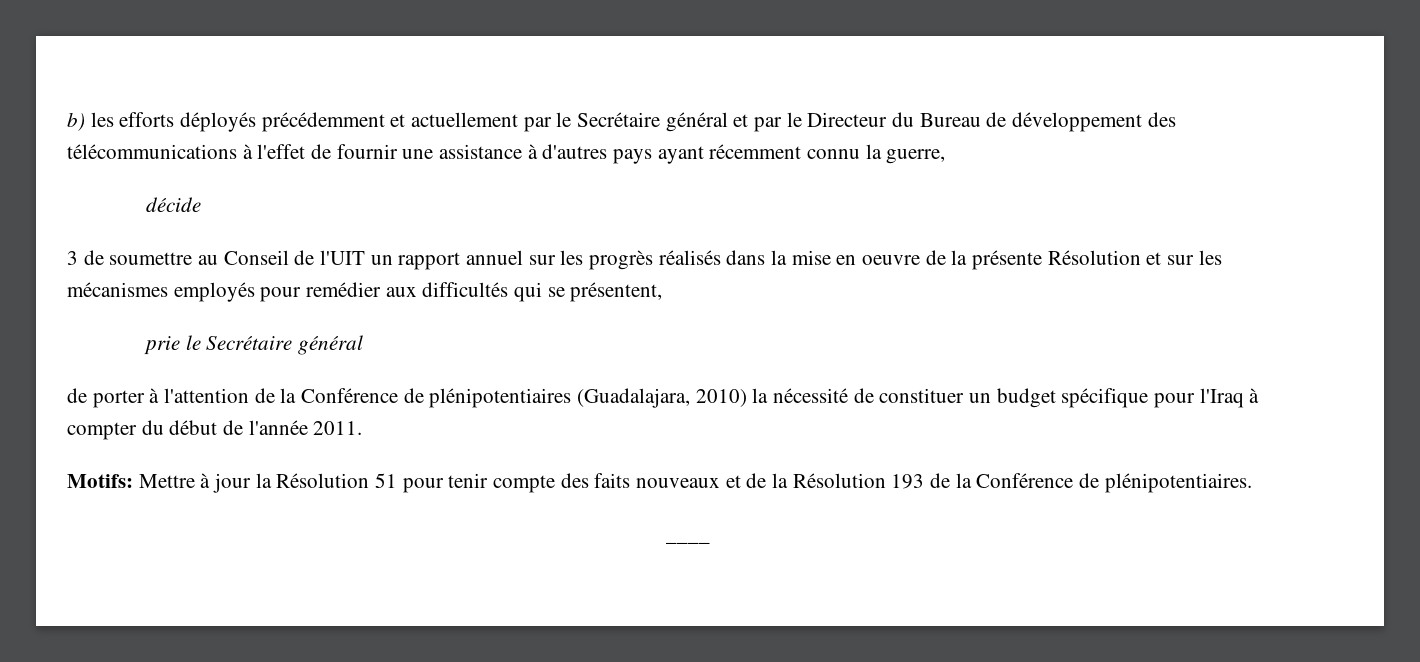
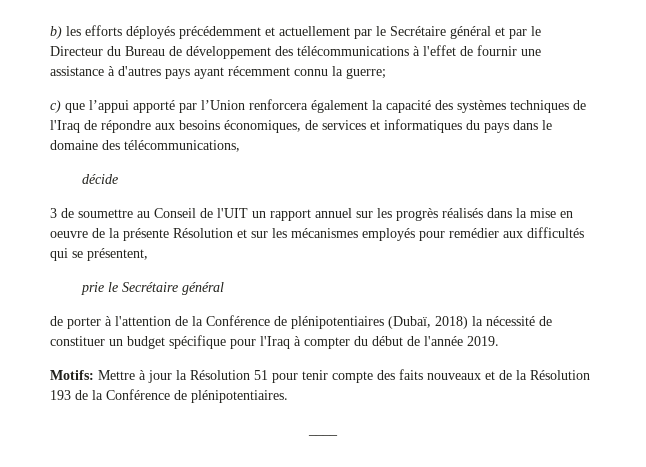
- b) les efforts déployés précédemment et actuellement par le Secrétaire général et par le Directeur du Bureau de développement des télécommunications à l'effet de fournir une assistance à d'autres pays ayant récemment connu la guerre,
+ b) les efforts déployés précédemment et actuellement par le Secrétaire général et par le Directeur du Bureau de développement des télécommunications à l'effet de fournir une assistance à d'autres pays ayant récemment connu la guerre;
+ c) que l’appui apporté par l’Union renforcera également la capacité des systèmes techniques de l'Iraq de répondre aux besoins économiques, de services et informatiques du pays dans le domaine des télécommunications,
- de porter à l'attention de la Conférence de plénipotentiaires (Guadalajara, 2010) la nécessité de constituer un budget spécifique pour l'Iraq à compter du début de l'année 2011.
+ de porter à l'attention de la Conférence de plénipotentiaires (Dubaï, 2018) la nécessité de constituer un budget spécifique pour l'Iraq à compter du début de l'année 2019.

